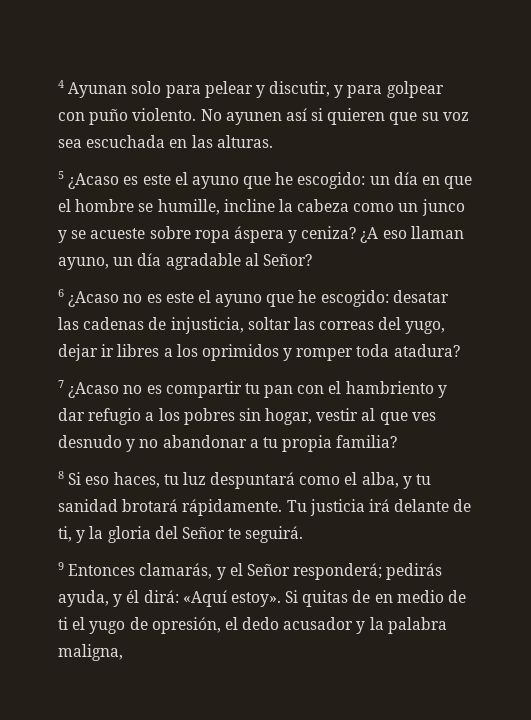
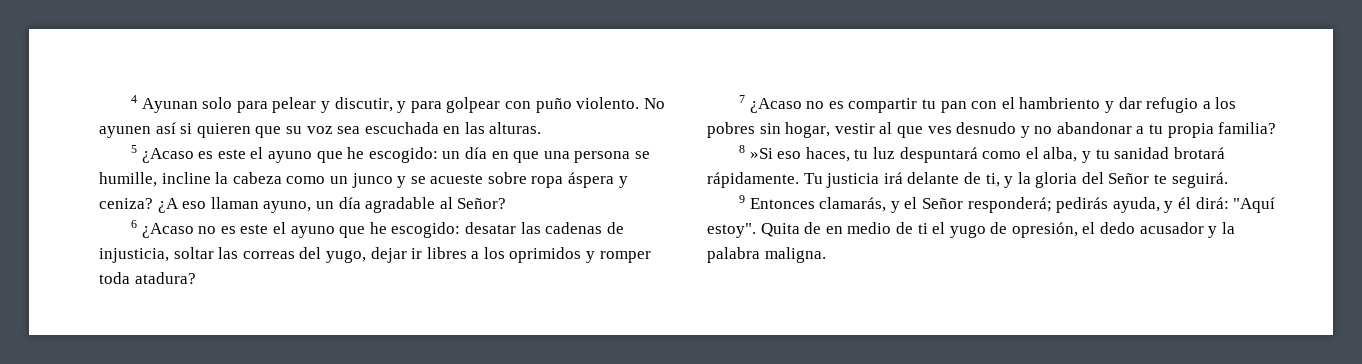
- 5 ¿Acaso es este el ayuno que he escogido: un día en que el hombre se humille, incline la cabeza como un junco y se acueste sobre ropa áspera y ceniza?
+ 5 ¿Acaso es este el ayuno que he escogido: un día en que una persona se humille, incline la cabeza como un junco y se acueste sobre ropa áspera y ceniza?
- 8 Si eso haces, tu luz despuntará como el alba, y tu sanidad brotará rápidamente.
+ 8 »Si eso haces, tu luz despuntará como el alba, y tu sanidad brotará rápidamente.
- 9 Entonces clamarás, y el Señor responderá; pedirás ayuda, y él dirá: «Aquí estoy». Si quitas de en medio de ti el yugo de opresión, el dedo acusador y la palabra maligna,
+ 9 Entonces clamarás, y el Señor responderá; pedirás ayuda, y él dirá: "Aquí estoy". Quita de en medio de ti el yugo de opresión, el dedo acusador y la palabra maligna.

